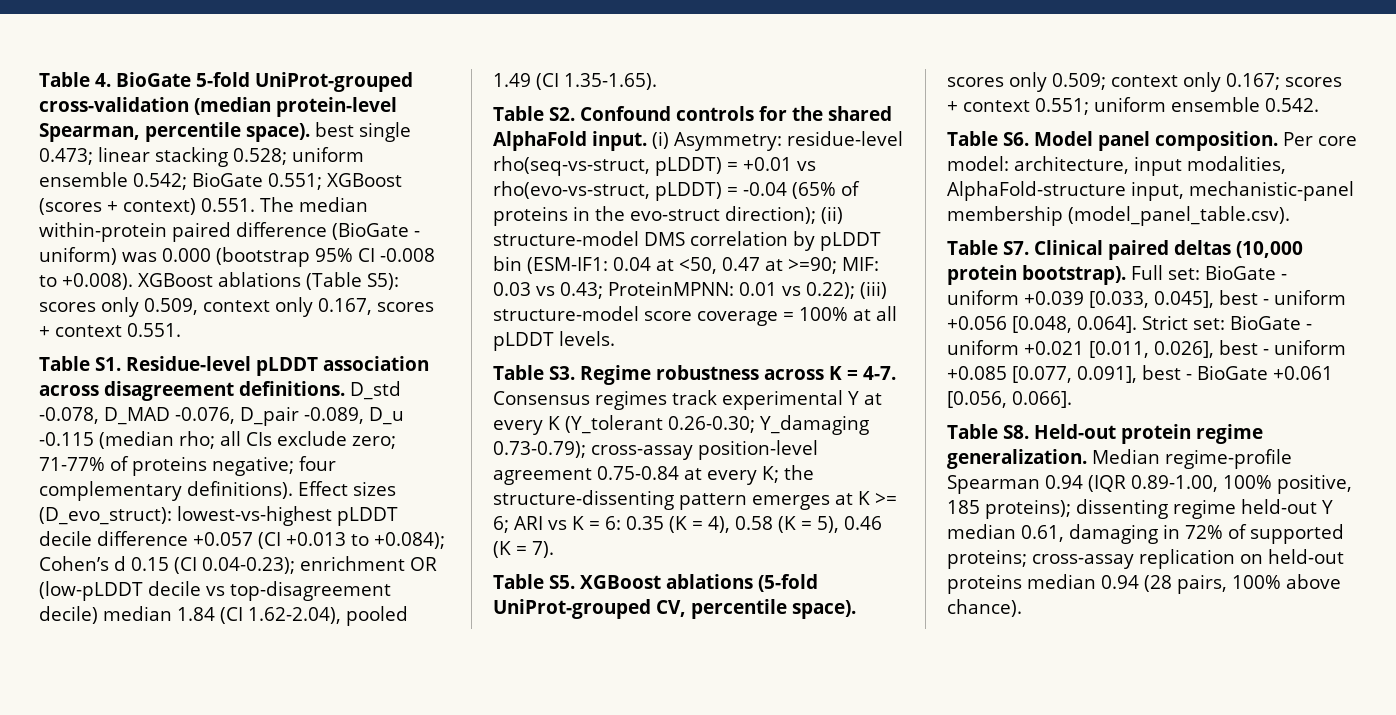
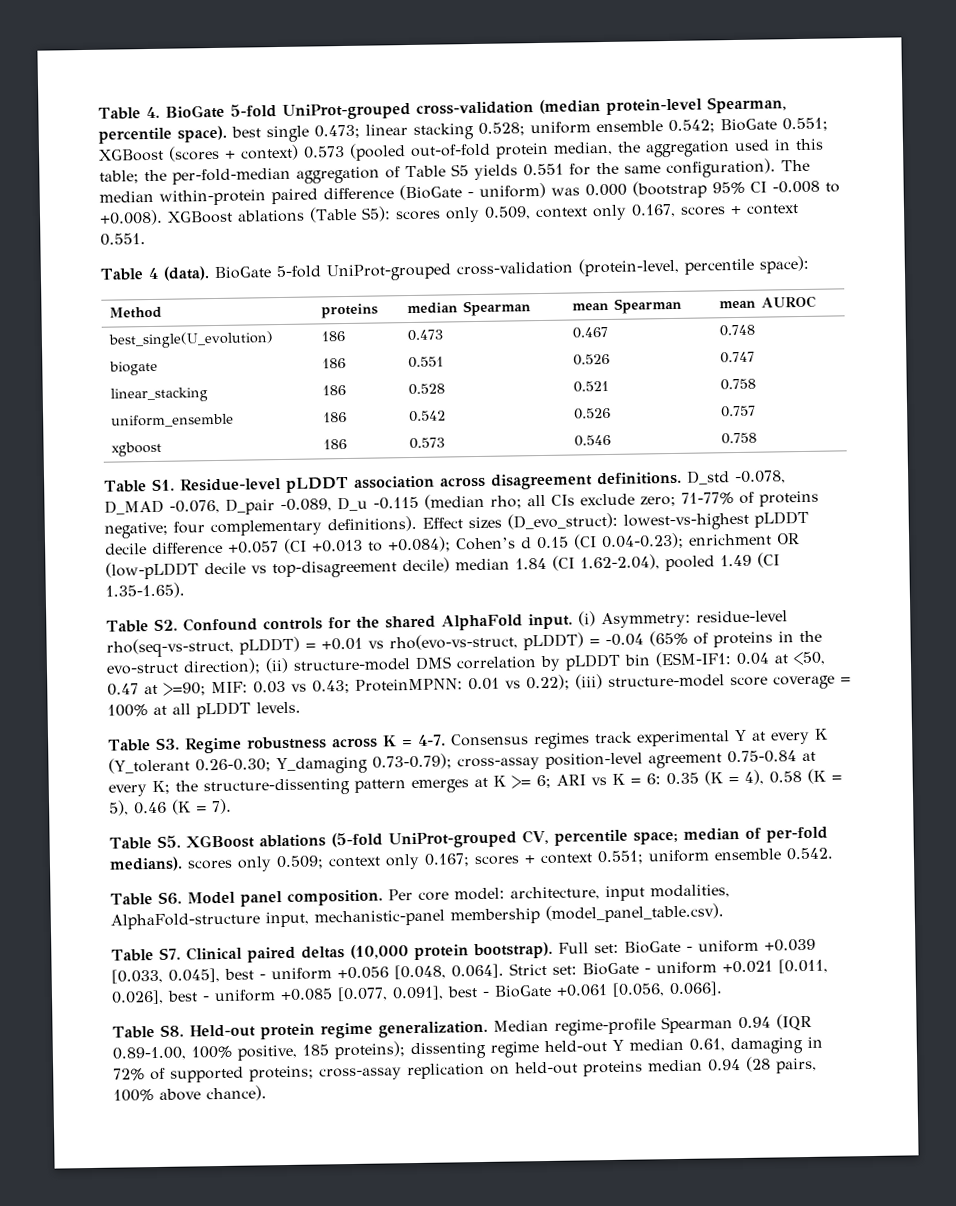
- Table 4. BioGate 5-fold UniProt-grouped cross-validation (median protein-level Spearman, percentile space). best single 0.473; linear stacking 0.528; uniform ensemble 0.542; BioGate 0.551; XGBoost (scores + context) 0.551. The median within-protein paired difference (BioGate - uniform) was 0.000 (bootstrap 95% CI -0.008 to +0.008). XGBoost ablations (Table S5): scores only 0.509, context only 0.167, scores + context 0.551.
+ Table 4. BioGate 5-fold UniProt-grouped cross-validation (median protein-level Spearman, percentile space). best single 0.473; linear stacking 0.528; uniform ensemble 0.542; BioGate 0.551; XGBoost (scores + context) 0.573 (pooled out-of-fold protein median, the aggregation used in this table; the per-fold-median aggregation of Table S5 yields 0.551 for the same configuration). The median within-protein paired difference (BioGate - uniform) was 0.000 (bootstrap 95% CI -0.008 to +0.008). XGBoost ablations (Table S5): scores only 0.509, context only 0.167, scores + context 0.551.
+ Table 4 (data). BioGate 5-fold UniProt-grouped cross-validation (protein-level, percentile space):
+ Method | proteins | median Spearman | mean Spearman | mean AUROC
+ best_single(U_evolution) | 186 | 0.473 | 0.467 | 0.748
+ biogate | 186 | 0.551 | 0.526 | 0.747
+ linear_stacking | 186 | 0.528 | 0.521 | 0.758
+ uniform_ensemble | 186 | 0.542 | 0.526 | 0.757
+ xgboost | 186 | 0.573 | 0.546 | 0.758
- Table S5. XGBoost ablations (5-fold UniProt-grouped CV, percentile space). scores only 0.509; context only 0.167; scores + context 0.551; uniform ensemble 0.542.
+ Table S5. XGBoost ablations (5-fold UniProt-grouped CV, percentile space; median of per-fold medians). scores only 0.509; context only 0.167; scores + context 0.551; uniform ensemble 0.542.

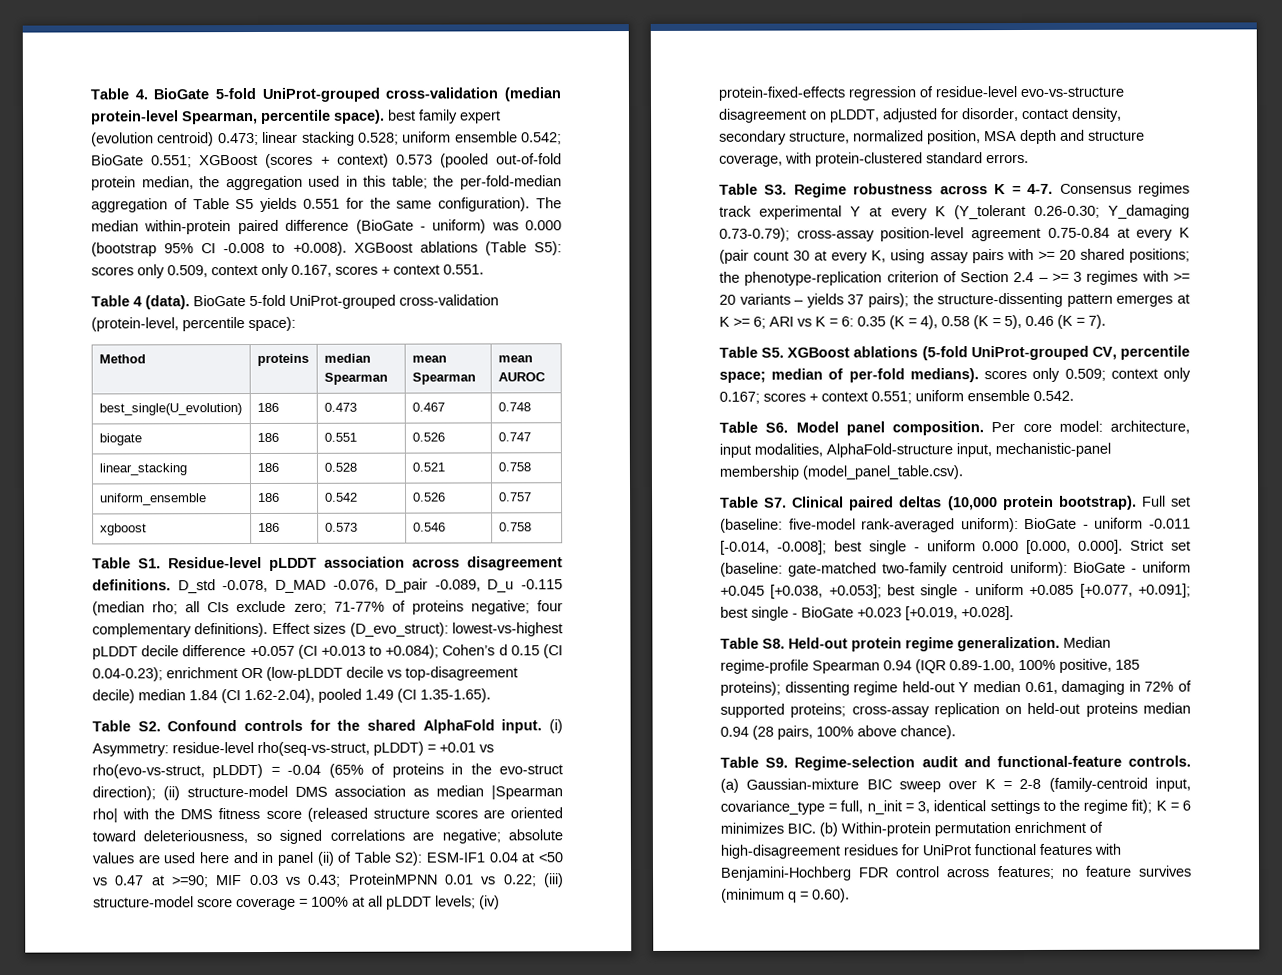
- Table 4. BioGate 5-fold UniProt-grouped cross-validation (median protein-level Spearman, percentile space). best single 0.473; linear stacking 0.528; uniform ensemble 0.542; BioGate 0.551; XGBoost (scores + context) 0.573 (pooled out-of-fold protein median, the aggregation used in this table; the per-fold-median aggregation of Table S5 yields 0.551 for the same configuration).
+ Table 4. BioGate 5-fold UniProt-grouped cross-validation (median protein-level Spearman, percentile space). best family expert (evolution centroid) 0.473; linear stacking 0.528; uniform ensemble 0.542; BioGate 0.551; XGBoost (scores + context) 0.573 (pooled out-of-fold protein median, the aggregation used in this table; the per-fold-median aggregation of Table S5 yields 0.551 for the same configuration).
- (i) Asymmetry: residue-level rho(seq-vs-struct, pLDDT) = +0.01 vs rho(evo-vs-struct, pLDDT) = -0.04 (65% of proteins in the evo-struct direction); (ii) structure-model DMS correlation by pLDDT bin (ESM-IF1: 0.04 at <50, 0.47 at >=90; MIF: 0.03 vs 0.43; ProteinMPNN: 0.01 vs 0.22); (iii) structure-model score coverage = 100% at all pLDDT levels.
+ (i) Asymmetry: residue-level rho(seq-vs-struct, pLDDT) = +0.01 vs rho(evo-vs-struct, pLDDT) = -0.04 (65% of proteins in the evo-struct direction); (ii) structure-model DMS association as median |Spearman rho| with the DMS fitness score (released structure scores are oriented toward deleteriousness, so signed correlations are negative; absolute values are used here and in panel (ii) of Table S2): ESM-IF1 0.04 at <50 vs 0.47 at >=90; MIF 0.03 vs 0.43; ProteinMPNN 0.01 vs 0.22; (iii) structure-model score coverage = 100% at all pLDDT levels; (iv) protein-fixed-effects regression of residue-level evo-vs-structure disagreement on pLDDT, adjusted for disorder, contact density, secondary structure, normalized position, MSA depth and structure coverage, with protein-clustered standard errors.
- Consensus regimes track experimental Y at every K (Y_tolerant 0.26-0.30; Y_damaging 0.73-0.79); cross-assay position-level agreement 0.75-0.84 at every K; the structure-dissenting pattern emerges at K >= 6; ARI vs K = 6: 0.35 (K = 4), 0.58 (K = 5), 0.46 (K = 7).
+ Consensus regimes track experimental Y at every K (Y_tolerant 0.26-0.30; Y_damaging 0.73-0.79); cross-assay position-level agreement 0.75-0.84 at every K (pair count 30 at every K, using assay pairs with >= 20 shared positions; the phenotype-replication criterion of Section 2.4 – >= 3 regimes with >= 20 variants – yields 37 pairs); the structure-dissenting pattern emerges at K >= 6; ARI vs K = 6: 0.35 (K = 4), 0.58 (K = 5), 0.46 (K = 7).
- Full set: BioGate - uniform +0.039 [0.033, 0.045], best - uniform +0.056 [0.048, 0.064]. Strict set: BioGate - uniform +0.021 [0.011, 0.026], best - uniform +0.085 [0.077, 0.091], best - BioGate +0.061 [0.056, 0.066].
+ Full set (baseline: five-model rank-averaged uniform): BioGate - uniform -0.011 [-0.014, -0.008]; best single - uniform 0.000 [0.000, 0.000]. Strict set (baseline: gate-matched two-family centroid uniform): BioGate - uniform +0.045 [+0.038, +0.053]; best single - uniform +0.085 [+0.077, +0.091]; best single - BioGate +0.023 [+0.019, +0.028].
+ Table S9. Regime-selection audit and functional-feature controls. (a) Gaussian-mixture BIC sweep over K = 2-8 (family-centroid input, covariance_type = full, n_init = 3, identical settings to the regime fit); K = 6 minimizes BIC. (b) Within-protein permutation enrichment of high-disagreement residues for UniProt functional features with Benjamini-Hochberg FDR control across features; no feature survives (minimum q = 0.60).

